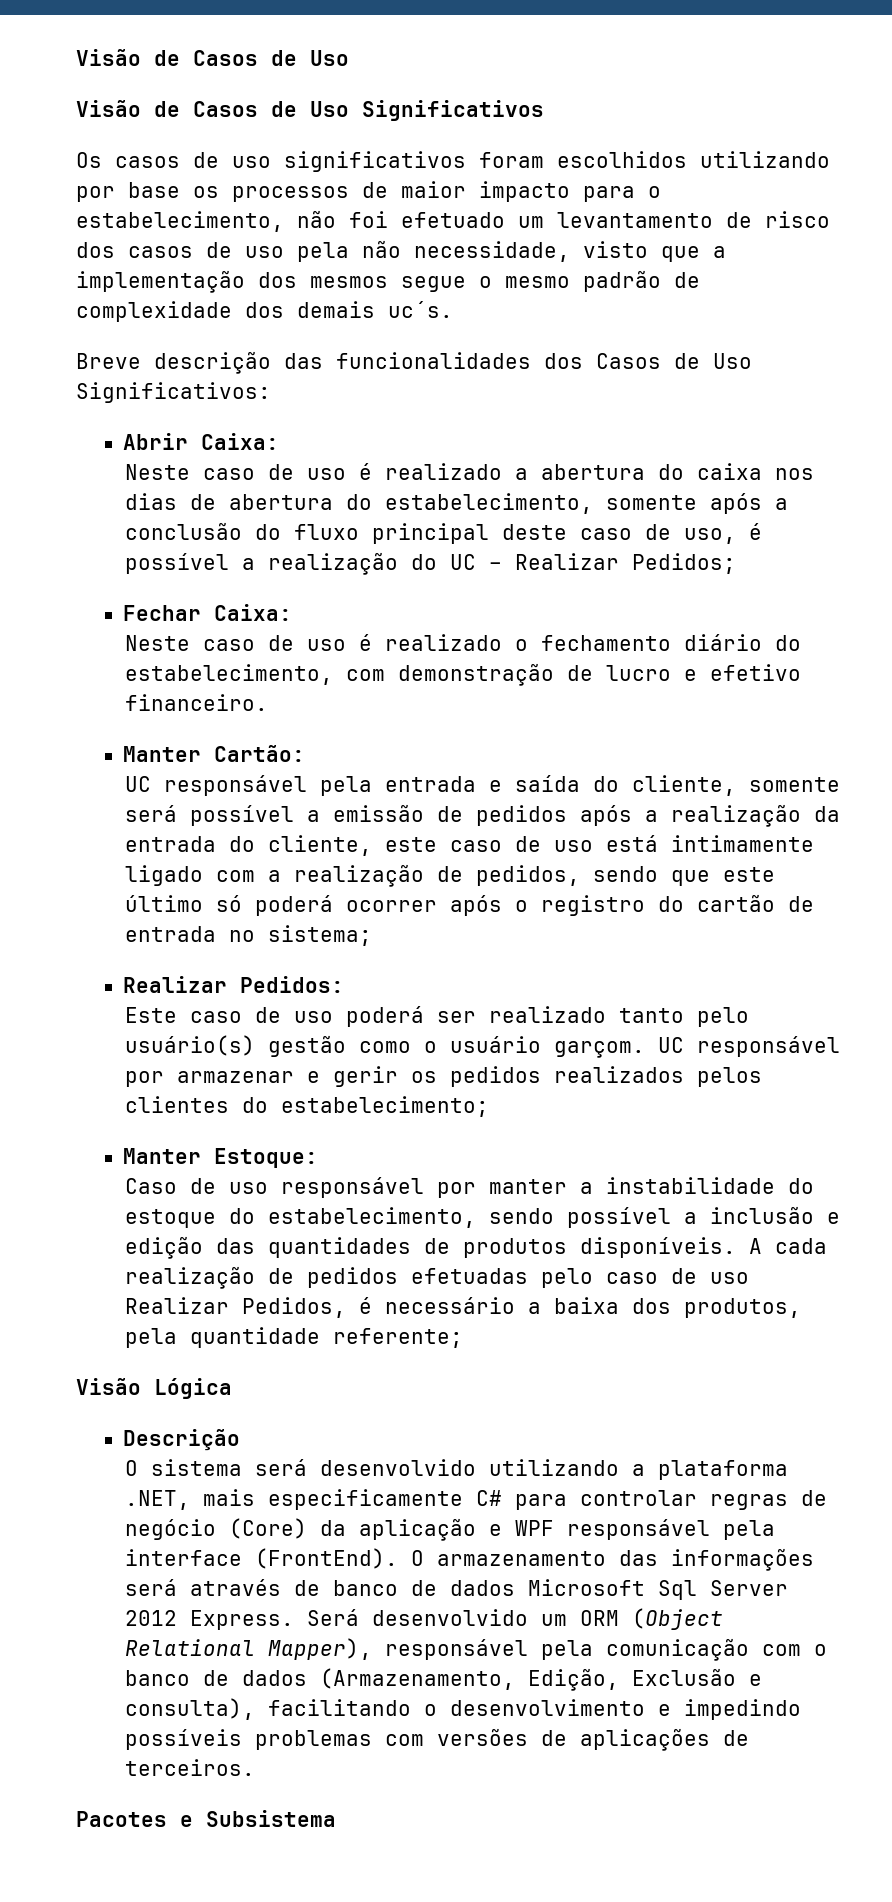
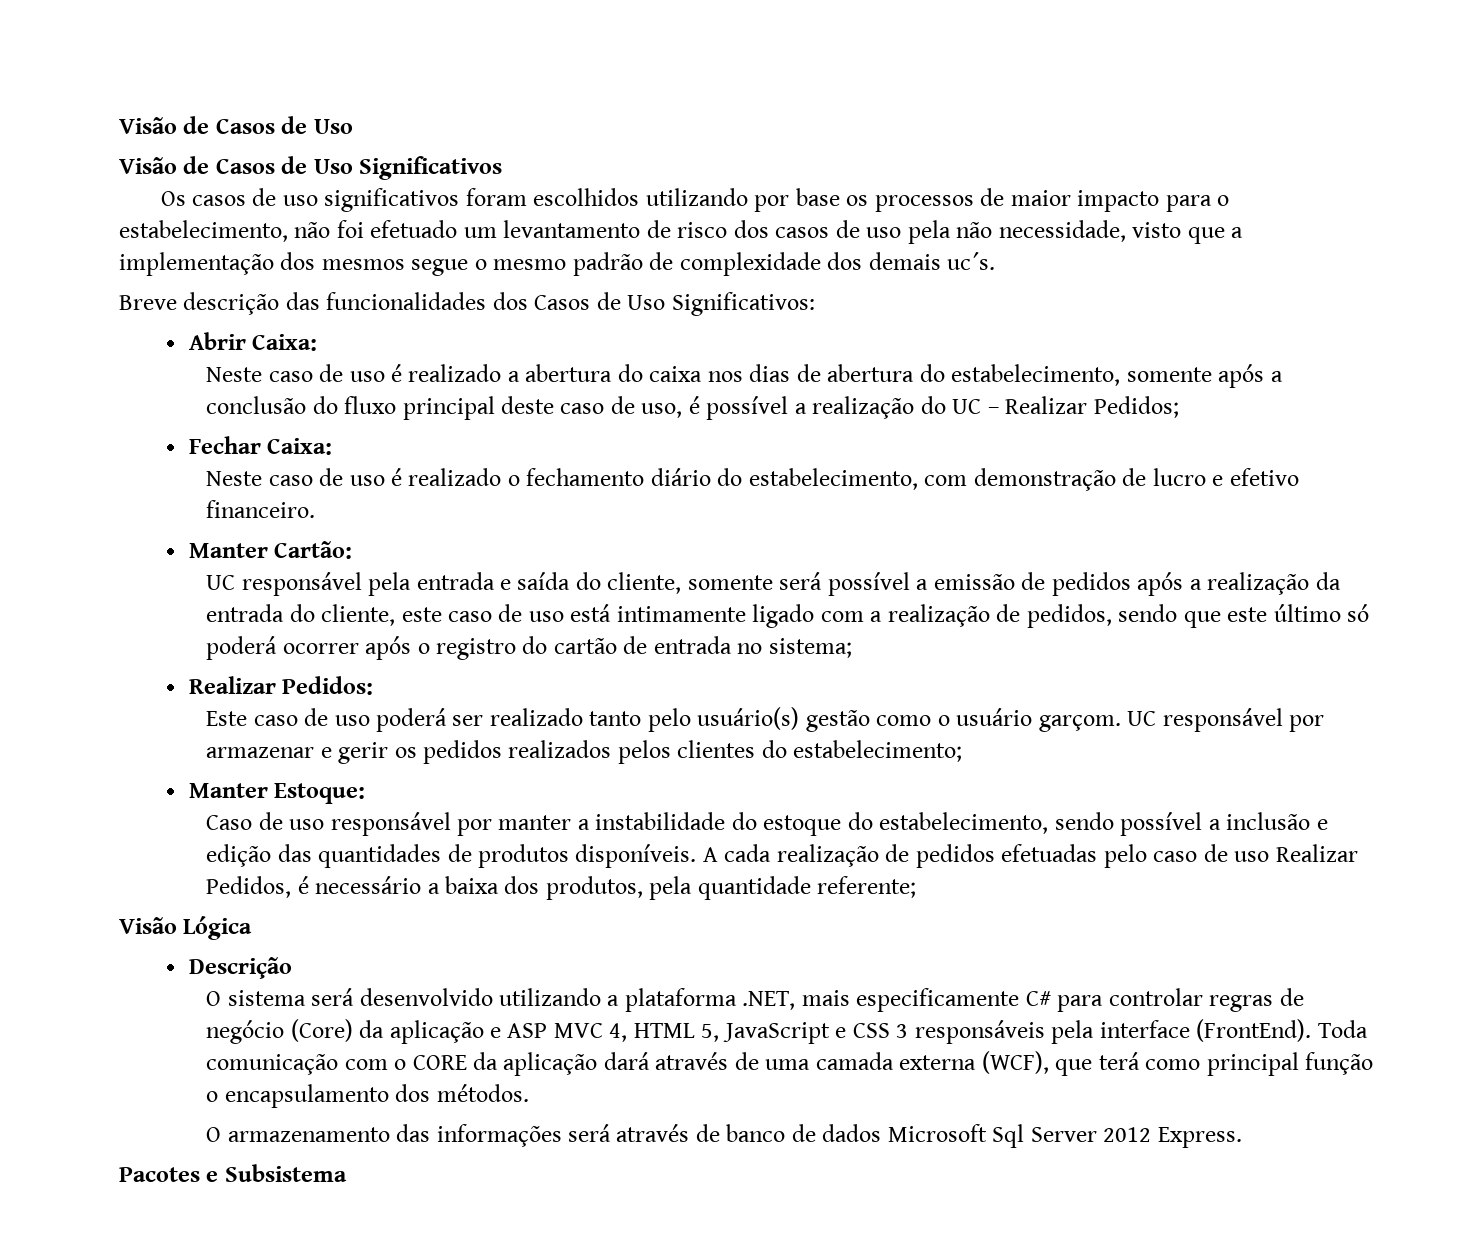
- O sistema será desenvolvido utilizando a plataforma .NET, mais especificamente C# para controlar regras de negócio (Core) da aplicação e WPF responsável pela interface (FrontEnd). O armazenamento das informações será através de banco de dados Microsoft Sql Server 2012 Express. Será desenvolvido um ORM (Object Relational Mapper), responsável pela comunicação com o banco de dados (Armazenamento, Edição, Exclusão e consulta), facilitando o desenvolvimento e impedindo possíveis problemas com versões de aplicações de terceiros.
+ O sistema será desenvolvido utilizando a plataforma .NET, mais especificamente C# para controlar regras de negócio (Core) da aplicação e ASP MVC 4, HTML 5, JavaScript e CSS 3 responsáveis pela interface (FrontEnd). Toda comunicação com o CORE da aplicação dará através de uma camada externa (WCF), que terá como principal função o encapsulamento dos métodos.
+ O armazenamento das informações será através de banco de dados Microsoft Sql Server 2012 Express.

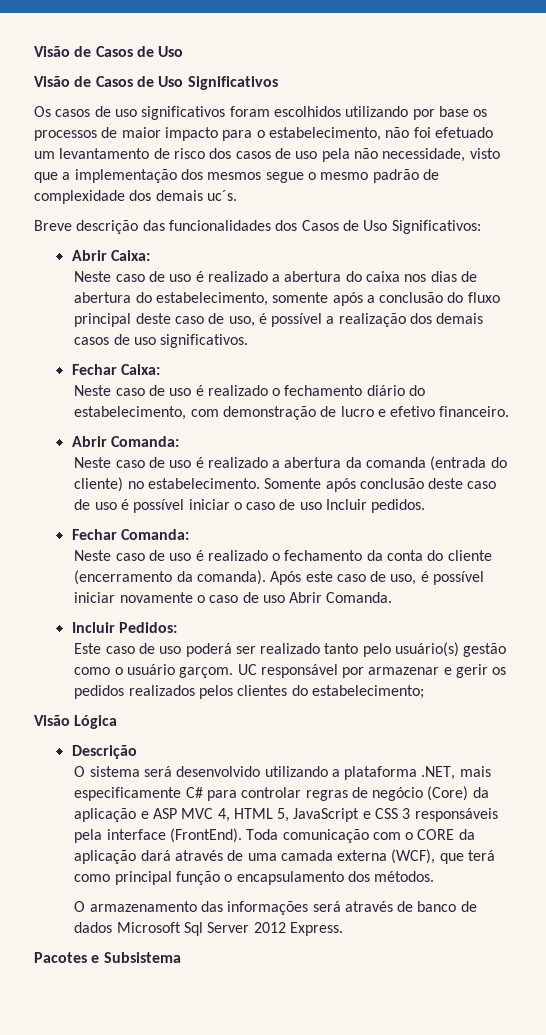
- Neste caso de uso é realizado a abertura do caixa nos dias de abertura do estabelecimento, somente após a conclusão do fluxo principal deste caso de uso, é possível a realização do UC – Realizar Pedidos;
+ Neste caso de uso é realizado a abertura do caixa nos dias de abertura do estabelecimento, somente após a conclusão do fluxo principal deste caso de uso, é possível a realização dos demais casos de uso significativos.
- Manter Cartão:
- UC responsável pela entrada e saída do cliente, somente será possível a emissão de pedidos após a realização da entrada do cliente, este caso de uso está intimamente ligado com a realização de pedidos, sendo que este último só poderá ocorrer após o registro do cartão de entrada no sistema;
- Realizar Pedidos:
+ Abrir Comanda:
+ Neste caso de uso é realizado a abertura da comanda (entrada do cliente) no estabelecimento. Somente após conclusão deste caso de uso é possível iniciar o caso de uso Incluir pedidos.
+ Fechar Comanda:
+ Neste caso de uso é realizado o fechamento da conta do cliente (encerramento da comanda). Após este caso de uso, é possível iniciar novamente o caso de uso Abrir Comanda.
+ Incluir Pedidos:
- Manter Estoque:
- Caso de uso responsável por manter a instabilidade do estoque do estabelecimento, sendo possível a inclusão e edição das quantidades de produtos disponíveis. A cada realização de pedidos efetuadas pelo caso de uso Realizar Pedidos, é necessário a baixa dos produtos, pela quantidade referente;

